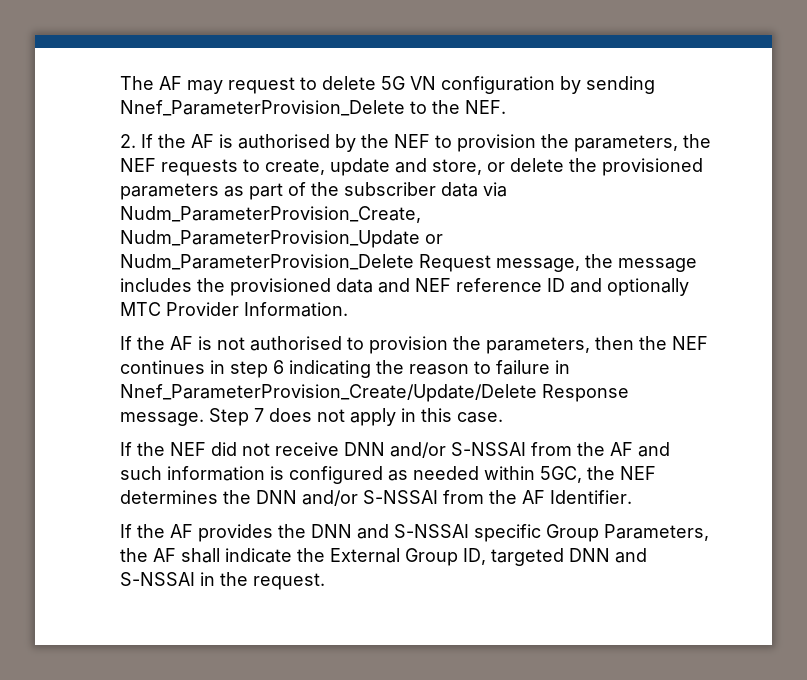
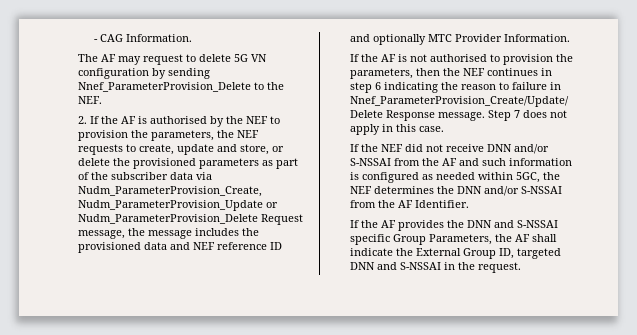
+ - CAG Information.

